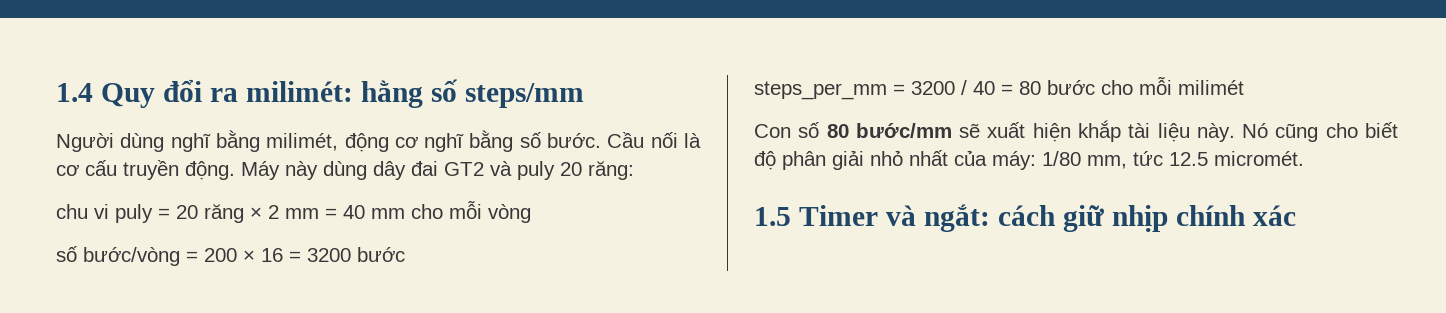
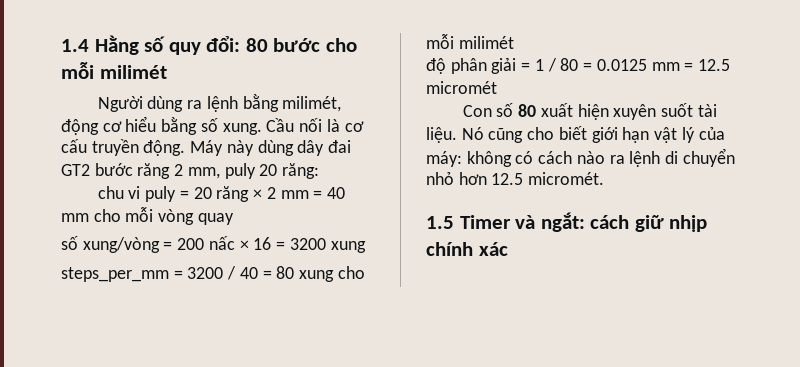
- 1.4 Quy đổi ra milimét: hằng số steps/mm
+ 1.4 Hằng số quy đổi: 80 bước cho mỗi milimét
- Người dùng nghĩ bằng milimét, động cơ nghĩ bằng số bước.
+ Người dùng ra lệnh bằng milimét, động cơ hiểu bằng số xung.
- Máy này dùng dây đai GT2 và puly 20 răng:
+ Máy này dùng dây đai GT2 bước răng 2 mm, puly 20 răng:
- chu vi puly = 20 răng × 2 mm = 40 mm cho mỗi vòng
- số bước/vòng = 200 × 16 = 3200 bước
+ chu vi puly = 20 răng × 2 mm = 40 mm cho mỗi vòng quay
+ số xung/vòng = 200 nấc × 16 = 3200 xung
- steps_per_mm = 3200 / 40 = 80 bước cho mỗi milimét
- Con số 80 bước/mm sẽ xuất hiện khắp tài liệu này. Nó cũng cho biết độ phân giải nhỏ nhất của máy: 1/80 mm, tức 12.5 micromét.
+ steps_per_mm = 3200 / 40 = 80 xung cho mỗi milimét
+ độ phân giải = 1 / 80 = 0.0125 mm = 12.5 micromét
+ Con số 80 xuất hiện xuyên suốt tài liệu. Nó cũng cho biết giới hạn vật lý của máy: không có cách nào ra lệnh di chuyển nhỏ hơn 12.5 micromét.

